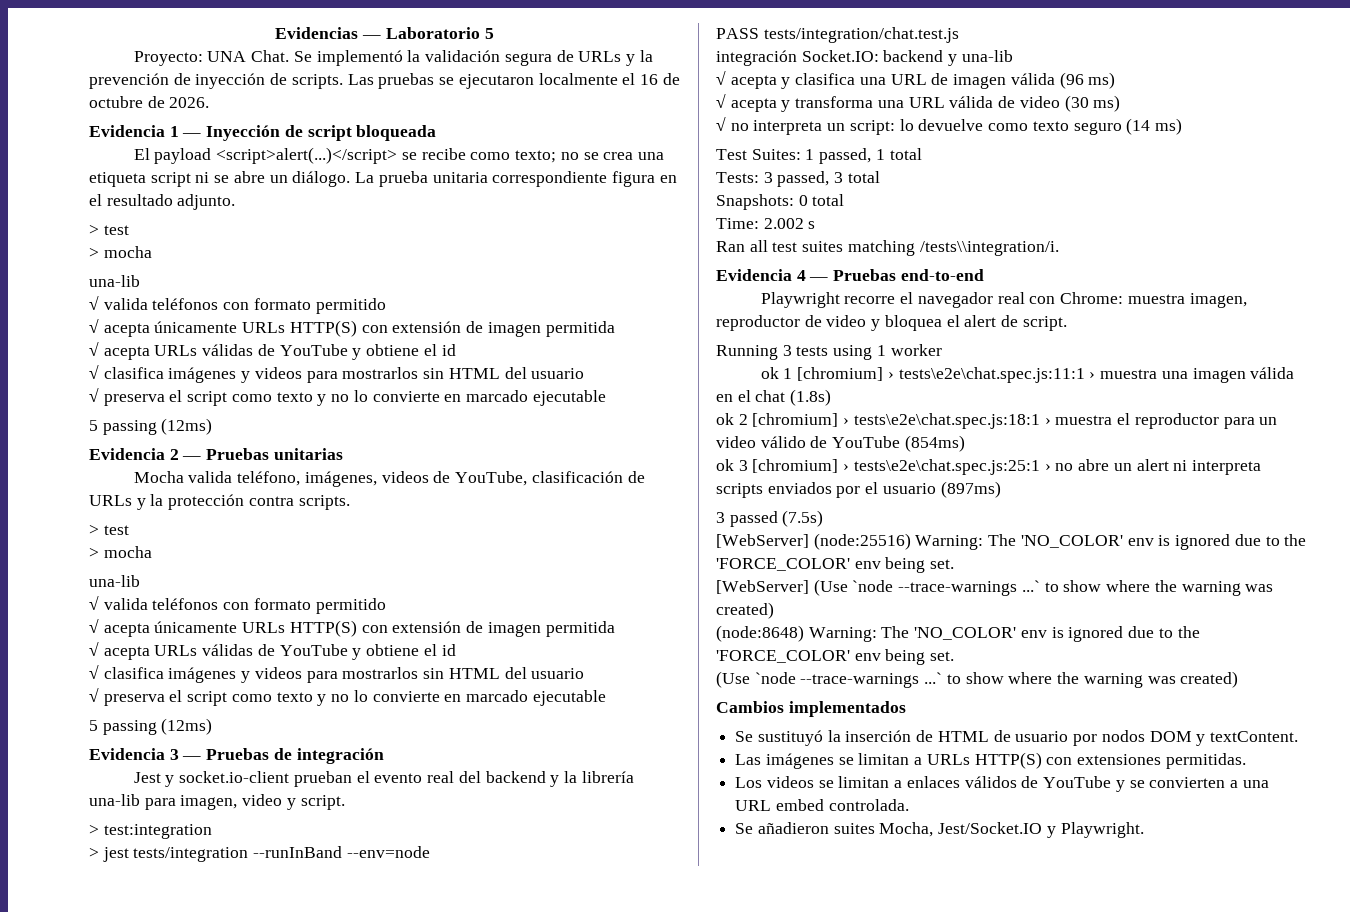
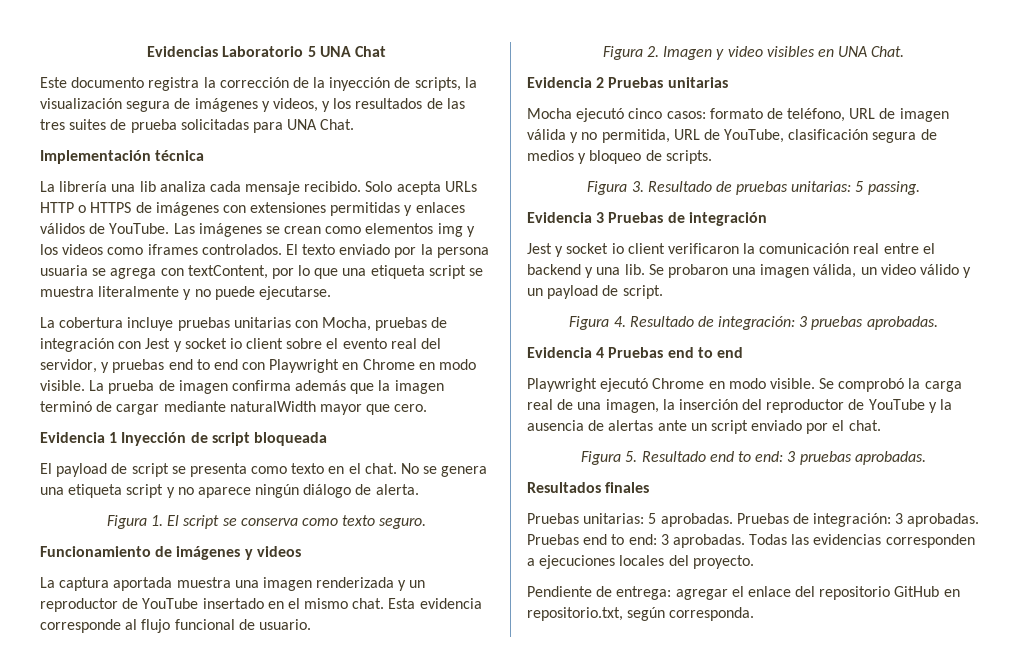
- Evidencias — Laboratorio 5
- Proyecto: UNA Chat. Se implementó la validación segura de URLs y la prevención de inyección de scripts. Las pruebas se ejecutaron localmente el 16 de octubre de 2026.
+ Evidencias Laboratorio 5 UNA Chat
+ Este documento registra la corrección de la inyección de scripts, la visualización segura de imágenes y videos, y los resultados de las tres suites de prueba solicitadas para UNA Chat.
+ Implementación técnica
+ La librería una lib analiza cada mensaje recibido. Solo acepta URLs HTTP o HTTPS de imágenes con extensiones permitidas y enlaces válidos de YouTube. Las imágenes se crean como elementos img y los videos como iframes controlados. El texto enviado por la persona usuaria se agrega con textContent, por lo que una etiqueta script se muestra literalmente y no puede ejecutarse.
+ La cobertura incluye pruebas unitarias con Mocha, pruebas de integración con Jest y socket io client sobre el evento real del servidor, y pruebas end to end con Playwright en Chrome en modo visible. La prueba de imagen confirma además que la imagen terminó de cargar mediante naturalWidth mayor que cero.
- Evidencia 1 — Inyección de script bloqueada
+ Evidencia 1 Inyección de script bloqueada
- El payload <script>alert(...)</script> se recibe como texto; no se crea una etiqueta script ni se abre un diálogo. La prueba unitaria correspondiente figura en el resultado adjunto.
- > test
- > mocha
- una-lib
- √ valida teléfonos con formato permitido
- √ acepta únicamente URLs HTTP(S) con extensión de imagen permitida
- √ acepta URLs válidas de YouTube y obtiene el id
- √ clasifica imágenes y videos para mostrarlos sin HTML del usuario
- √ preserva el script como texto y no lo convierte en marcado ejecutable
- 5 passing (12ms)
+ El payload de script se presenta como texto en el chat. No se genera una etiqueta script y no aparece ningún diálogo de alerta.
+ Figura 1. El script se conserva como texto seguro.
+ Funcionamiento de imágenes y videos
+ La captura aportada muestra una imagen renderizada y un reproductor de YouTube insertado en el mismo chat. Esta evidencia corresponde al flujo funcional de usuario.
+ Figura 2. Imagen y video visibles en UNA Chat.
- Evidencia 2 — Pruebas unitarias
+ Evidencia 2 Pruebas unitarias
- Mocha valida teléfono, imágenes, videos de YouTube, clasificación de URLs y la protección contra scripts.
- > test
- > mocha
- una-lib
- √ valida teléfonos con formato permitido
- √ acepta únicamente URLs HTTP(S) con extensión de imagen permitida
- √ acepta URLs válidas de YouTube y obtiene el id
- √ clasifica imágenes y videos para mostrarlos sin HTML del usuario
- √ preserva el script como texto y no lo convierte en marcado ejecutable
- 5 passing (12ms)
+ Mocha ejecutó cinco casos: formato de teléfono, URL de imagen válida y no permitida, URL de YouTube, clasificación segura de medios y bloqueo de scripts.
+ Figura 3. Resultado de pruebas unitarias: 5 passing.
- Evidencia 3 — Pruebas de integración
+ Evidencia 3 Pruebas de integración
- Jest y socket.io-client prueban el evento real del backend y la librería una-lib para imagen, video y script.
- > test:integration
- > jest tests/integration --runInBand --env=node
- PASS tests/integration/chat.test.js
- integración Socket.IO: backend y una-lib
- √ acepta y clasifica una URL de imagen válida (96 ms)
- √ acepta y transforma una URL válida de video (30 ms)
- √ no interpreta un script: lo devuelve como texto seguro (14 ms)
- Test Suites: 1 passed, 1 total
- Tests: 3 passed, 3 total
- Snapshots: 0 total
- Time: 2.002 s
- Ran all test suites matching /tests\\integration/i.
- Evidencia 4 — Pruebas end-to-end
- Playwright recorre el navegador real con Chrome: muestra imagen, reproductor de video y bloquea el alert de script.
- Running 3 tests using 1 worker
- ok 1 [chromium] › tests\e2e\chat.spec.js:11:1 › muestra una imagen válida en el chat (1.8s)
- ok 2 [chromium] › tests\e2e\chat.spec.js:18:1 › muestra el reproductor para un video válido de YouTube (854ms)
- ok 3 [chromium] › tests\e2e\chat.spec.js:25:1 › no abre un alert ni interpreta scripts enviados por el usuario (897ms)
- 3 passed (7.5s)
- [WebServer] (node:25516) Warning: The 'NO_COLOR' env is ignored due to the 'FORCE_COLOR' env being set.
- [WebServer] (Use `node --trace-warnings ...` to show where the warning was created)
- (node:8648) Warning: The 'NO_COLOR' env is ignored due to the 'FORCE_COLOR' env being set.
- (Use `node --trace-warnings ...` to show where the warning was created)
- Cambios implementados
- Se sustituyó la inserción de HTML de usuario por nodos DOM y textContent.
- Las imágenes se limitan a URLs HTTP(S) con extensiones permitidas.
- Los videos se limitan a enlaces válidos de YouTube y se convierten a una URL embed controlada.
- Se añadieron suites Mocha, Jest/Socket.IO y Playwright.
+ Jest y socket io client verificaron la comunicación real entre el backend y una lib. Se probaron una imagen válida, un video válido y un payload de script.
+ Figura 4. Resultado de integración: 3 pruebas aprobadas.
+ Evidencia 4 Pruebas end to end
+ Playwright ejecutó Chrome en modo visible. Se comprobó la carga real de una imagen, la inserción del reproductor de YouTube y la ausencia de alertas ante un script enviado por el chat.
+ Figura 5. Resultado end to end: 3 pruebas aprobadas.
+ Resultados finales
+ Pruebas unitarias: 5 aprobadas. Pruebas de integración: 3 aprobadas. Pruebas end to end: 3 aprobadas. Todas las evidencias corresponden a ejecuciones locales del proyecto.
+ Pendiente de entrega: agregar el enlace del repositorio GitHub en repositorio.txt, según corresponda.

